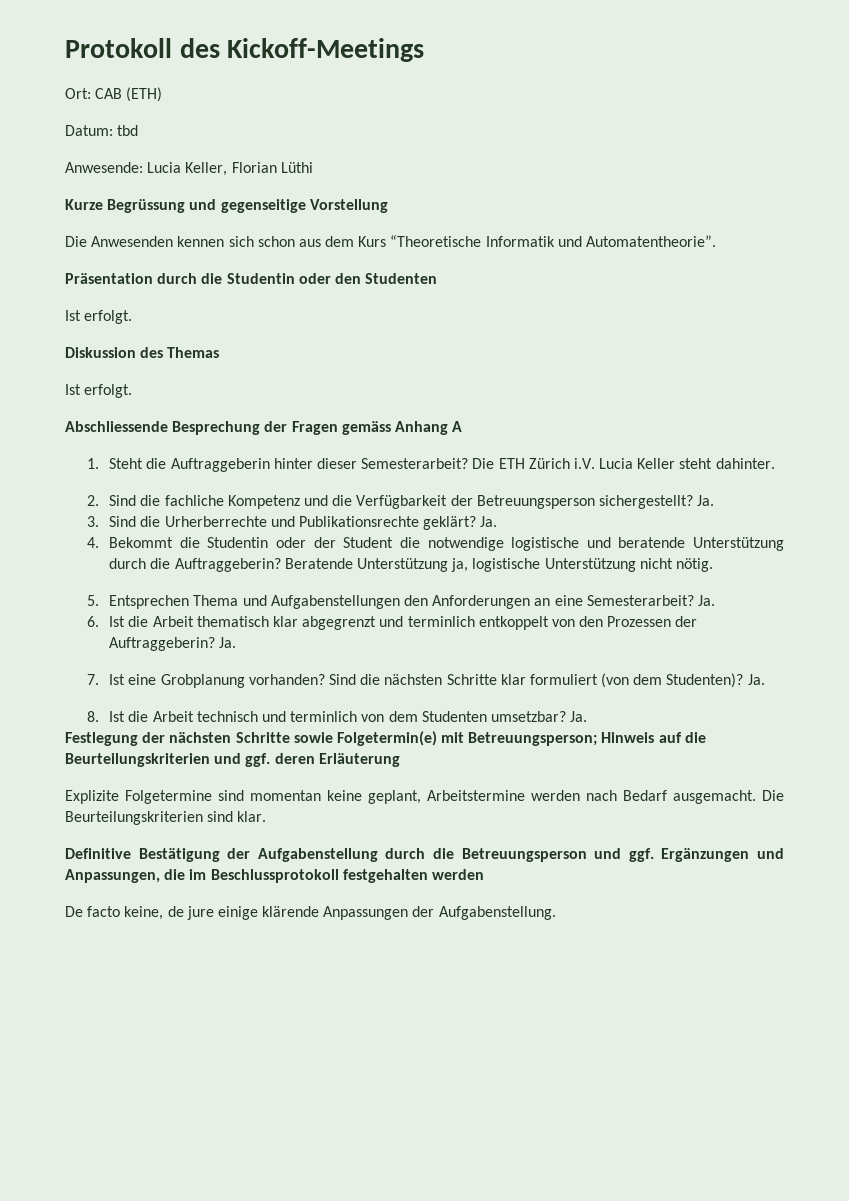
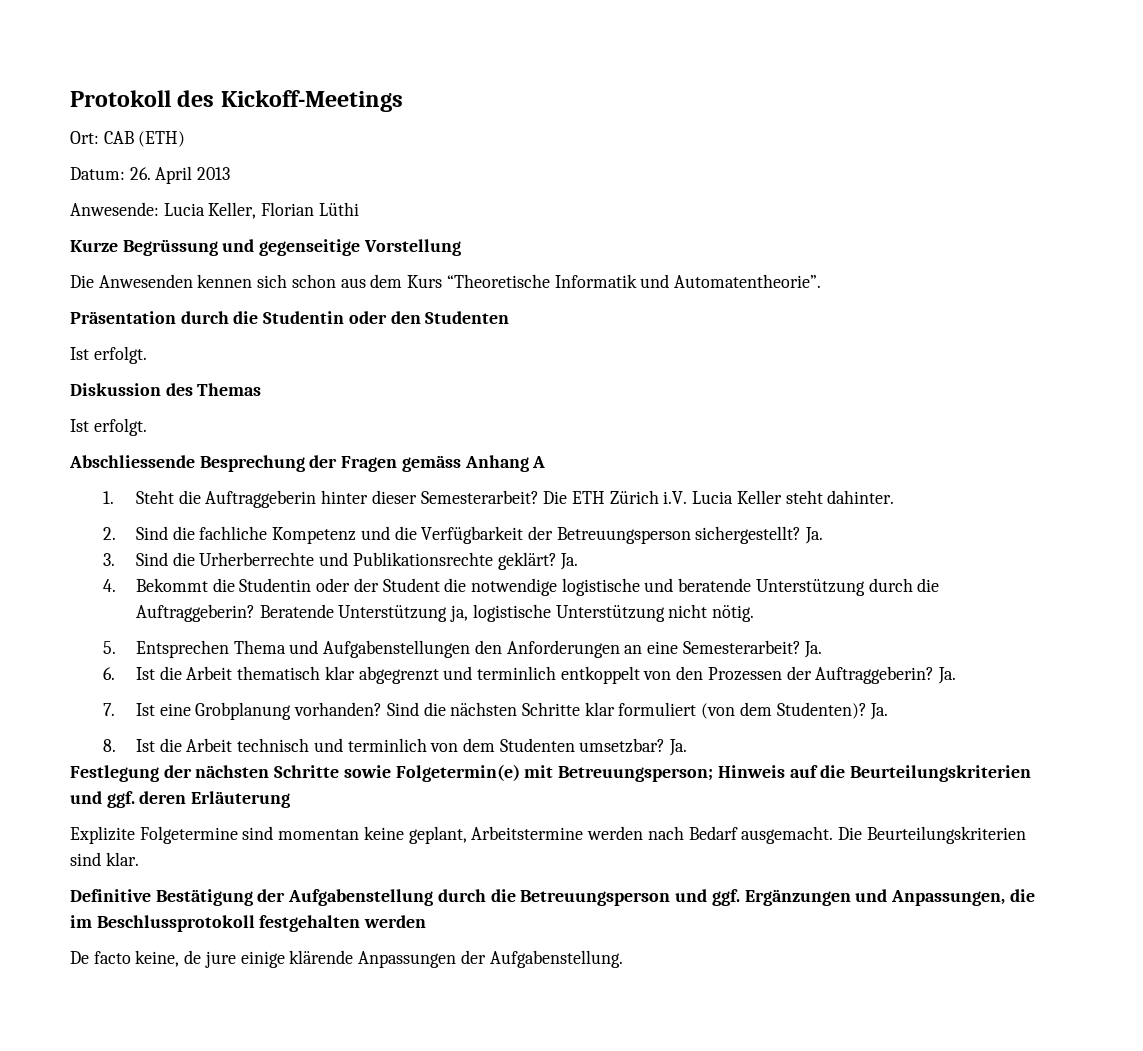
- Datum: tbd
+ Datum: 26. April 2013

